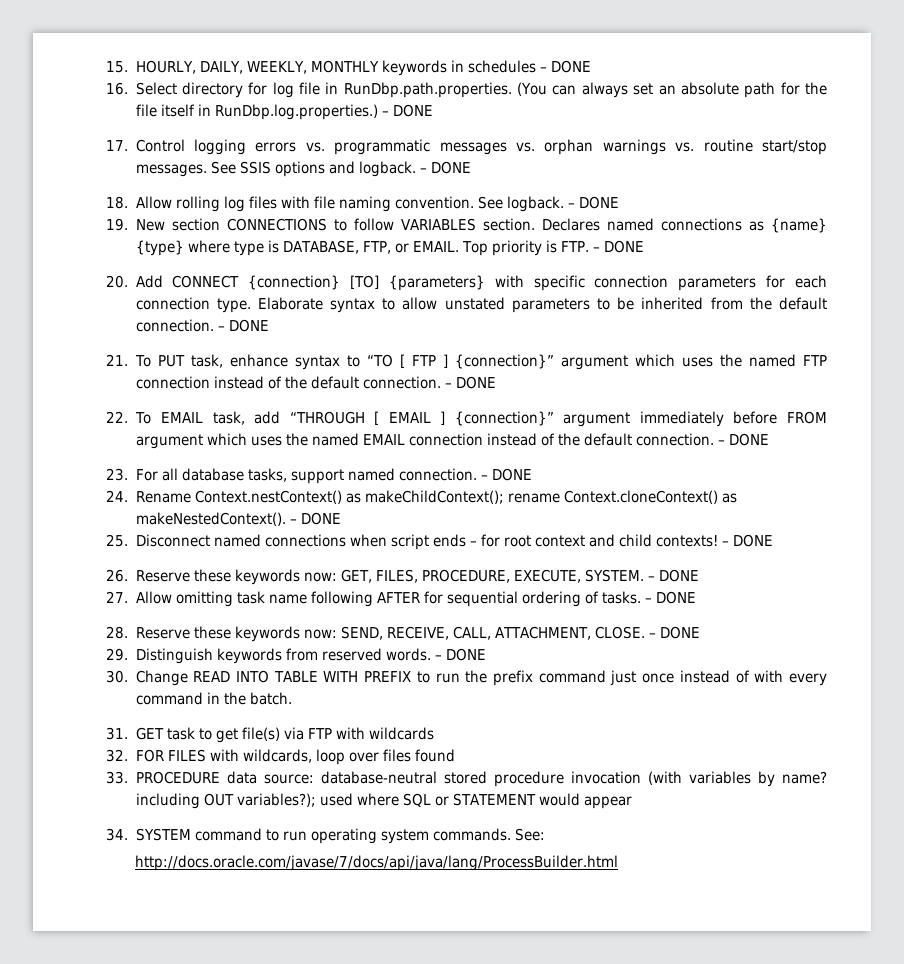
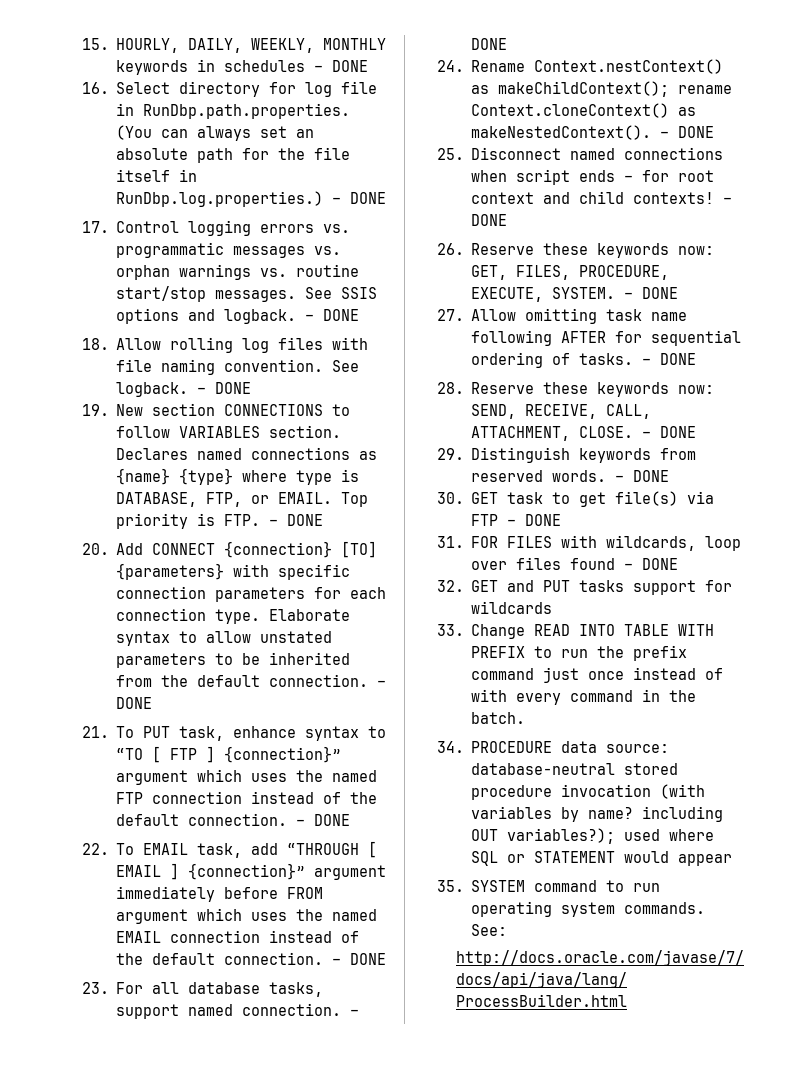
- 30. Change READ INTO TABLE WITH PREFIX to run the prefix command just once instead of with every command in the batch.
+ 30. GET task to get file(s) via FTP – DONE
+ 31. FOR FILES with wildcards, loop over files found – DONE
+ 32. GET and PUT tasks support for wildcards
+ 33. Change READ INTO TABLE WITH PREFIX to run the prefix command just once instead of with every command in the batch.
- 31. GET task to get file(s) via FTP with wildcards
- 32. FOR FILES with wildcards, loop over files found
- 33. PROCEDURE data source: database-neutral stored procedure invocation (with variables by name? including OUT variables?); used where SQL or STATEMENT would appear
+ 34. PROCEDURE data source: database-neutral stored procedure invocation (with variables by name? including OUT variables?); used where SQL or STATEMENT would appear
- 34. SYSTEM command to run operating system commands.
+ 35. SYSTEM command to run operating system commands.

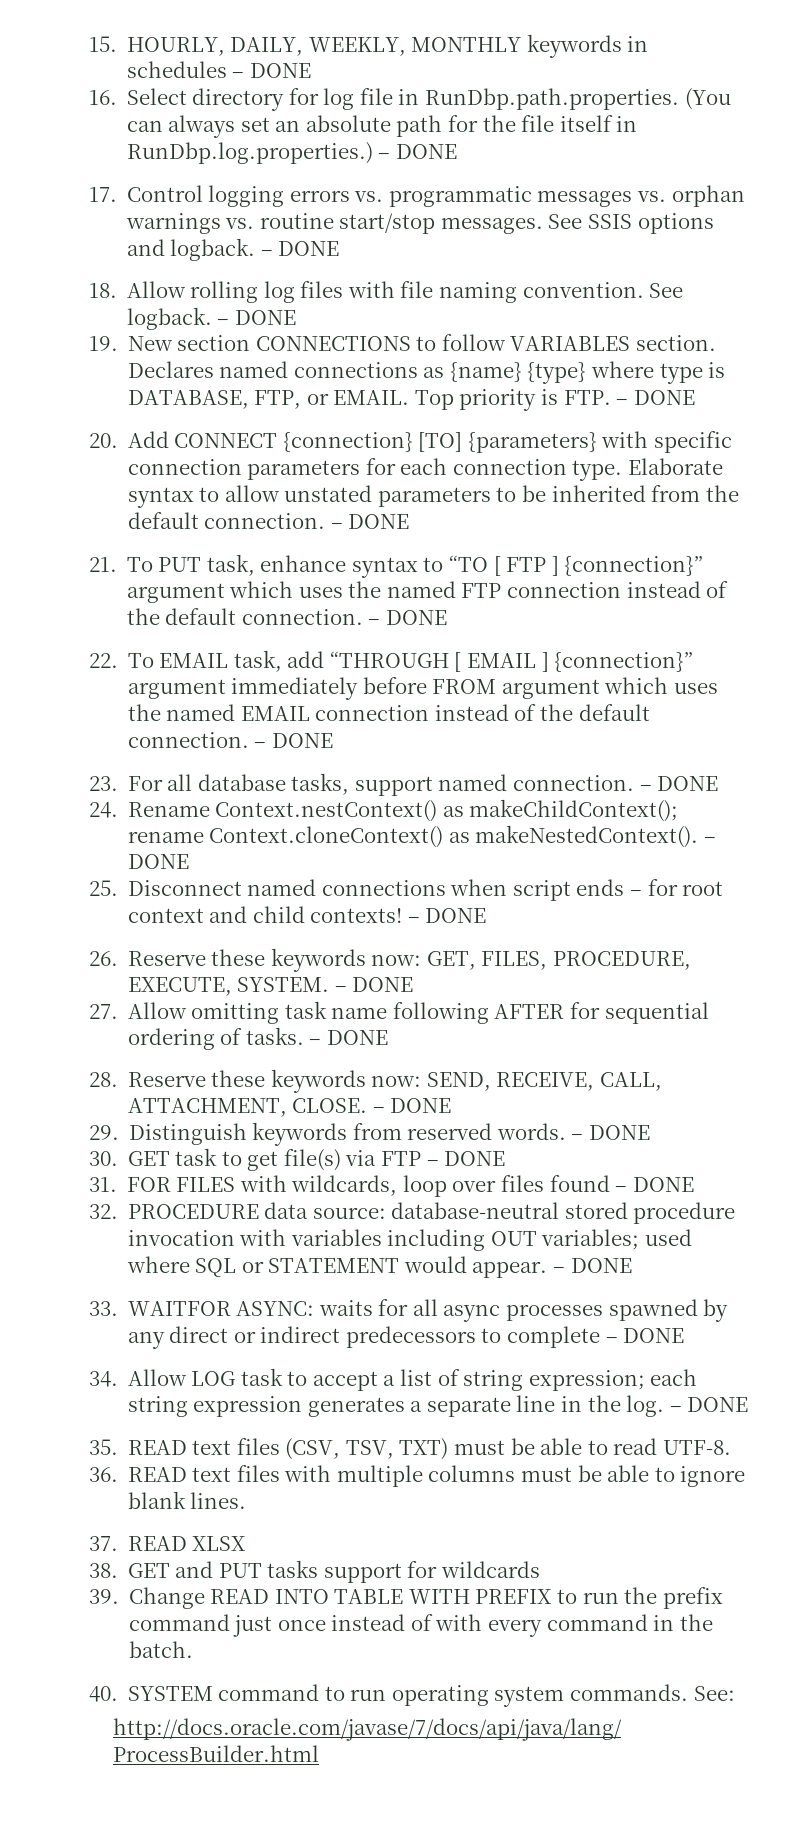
- 32. GET and PUT tasks support for wildcards
+ 32. PROCEDURE data source: database-neutral stored procedure invocation with variables including OUT variables; used where SQL or STATEMENT would appear. – DONE
+ 33. WAITFOR ASYNC: waits for all async processes spawned by any direct or indirect predecessors to complete – DONE
+ 34. Allow LOG task to accept a list of string expression; each string expression generates a separate line in the log. – DONE
+ 35. READ text files (CSV, TSV, TXT) must be able to read UTF-8.
+ 36. READ text files with multiple columns must be able to ignore blank lines.
+ 37. READ XLSX
+ 38. GET and PUT tasks support for wildcards
- 33. Change READ INTO TABLE WITH PREFIX to run the prefix command just once instead of with every command in the batch.
+ 39. Change READ INTO TABLE WITH PREFIX to run the prefix command just once instead of with every command in the batch.
- 34. PROCEDURE data source: database-neutral stored procedure invocation (with variables by name? including OUT variables?); used where SQL or STATEMENT would appear
- 35. SYSTEM command to run operating system commands.
+ 40. SYSTEM command to run operating system commands.

